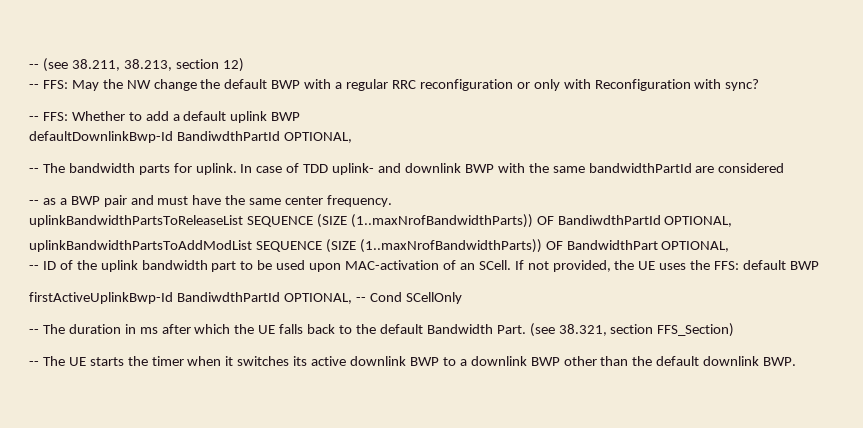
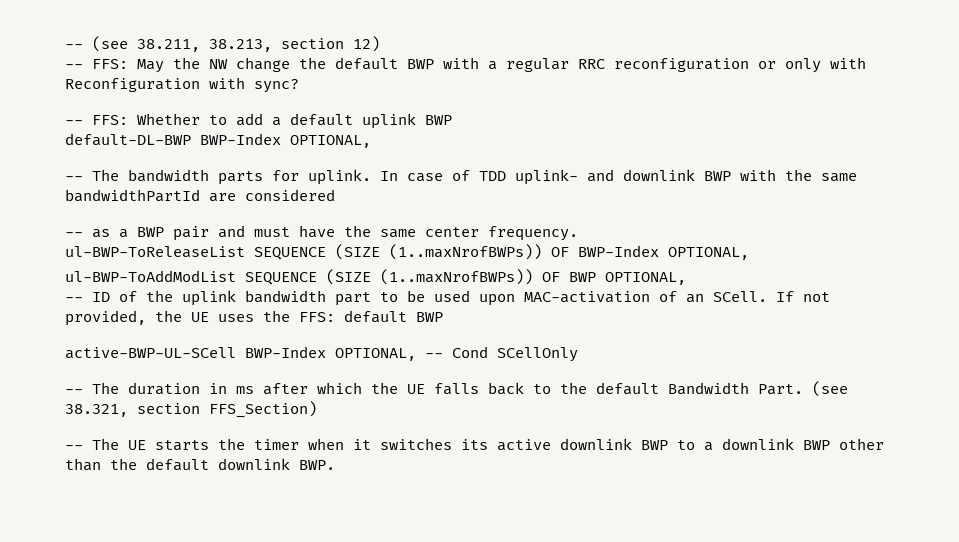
- defaultDownlinkBwp-Id BandiwdthPartId OPTIONAL,
+ default-DL-BWP BWP-Index OPTIONAL,
- uplinkBandwidthPartsToReleaseList SEQUENCE (SIZE (1..maxNrofBandwidthParts)) OF BandiwdthPartId OPTIONAL,
- uplinkBandwidthPartsToAddModList SEQUENCE (SIZE (1..maxNrofBandwidthParts)) OF BandwidthPart OPTIONAL,
+ ul-BWP-ToReleaseList SEQUENCE (SIZE (1..maxNrofBWPs)) OF BWP-Index OPTIONAL,
+ ul-BWP-ToAddModList SEQUENCE (SIZE (1..maxNrofBWPs)) OF BWP OPTIONAL,
- firstActiveUplinkBwp-Id BandiwdthPartId OPTIONAL, -- Cond SCellOnly
+ active-BWP-UL-SCell BWP-Index OPTIONAL, -- Cond SCellOnly

